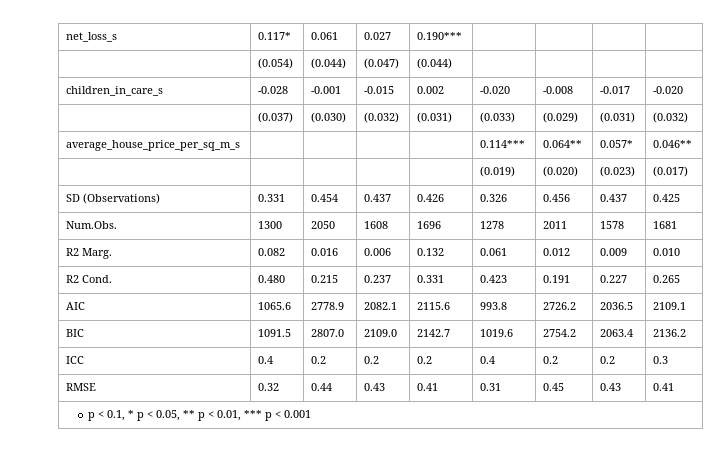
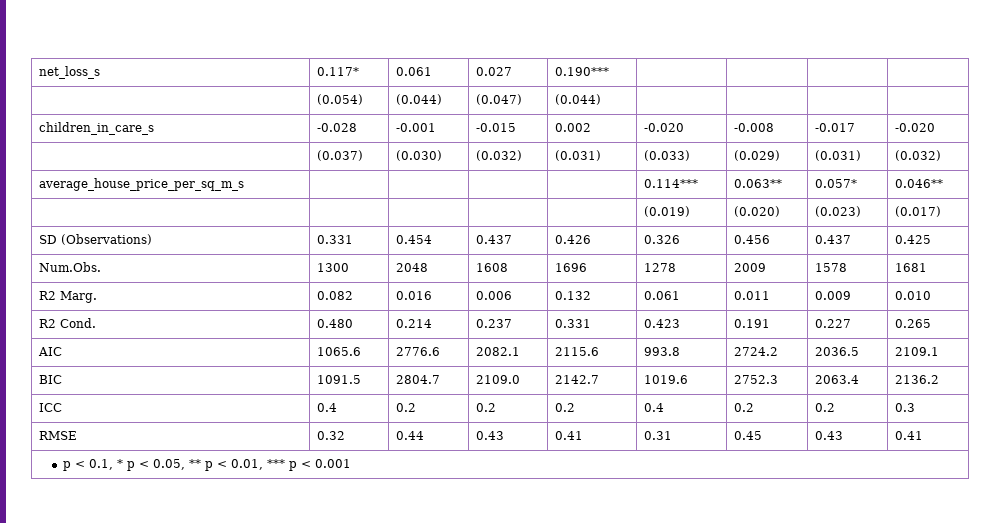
- average_house_price_per_sq_m_s | | | | | 0.114*** | 0.064** | 0.057* | 0.046**
+ average_house_price_per_sq_m_s | | | | | 0.114*** | 0.063** | 0.057* | 0.046**
- Num.Obs. | 1300 | 2050 | 1608 | 1696 | 1278 | 2011 | 1578 | 1681
+ Num.Obs. | 1300 | 2048 | 1608 | 1696 | 1278 | 2009 | 1578 | 1681
- R2 Marg. | 0.082 | 0.016 | 0.006 | 0.132 | 0.061 | 0.012 | 0.009 | 0.010
+ R2 Marg. | 0.082 | 0.016 | 0.006 | 0.132 | 0.061 | 0.011 | 0.009 | 0.010
- R2 Cond. | 0.480 | 0.215 | 0.237 | 0.331 | 0.423 | 0.191 | 0.227 | 0.265
+ R2 Cond. | 0.480 | 0.214 | 0.237 | 0.331 | 0.423 | 0.191 | 0.227 | 0.265
- AIC | 1065.6 | 2778.9 | 2082.1 | 2115.6 | 993.8 | 2726.2 | 2036.5 | 2109.1
+ AIC | 1065.6 | 2776.6 | 2082.1 | 2115.6 | 993.8 | 2724.2 | 2036.5 | 2109.1
- BIC | 1091.5 | 2807.0 | 2109.0 | 2142.7 | 1019.6 | 2754.2 | 2063.4 | 2136.2
+ BIC | 1091.5 | 2804.7 | 2109.0 | 2142.7 | 1019.6 | 2752.3 | 2063.4 | 2136.2

